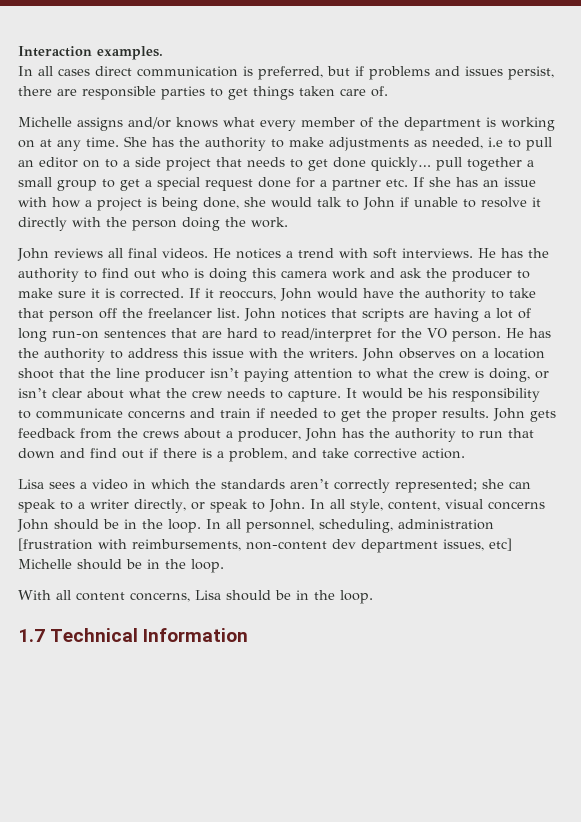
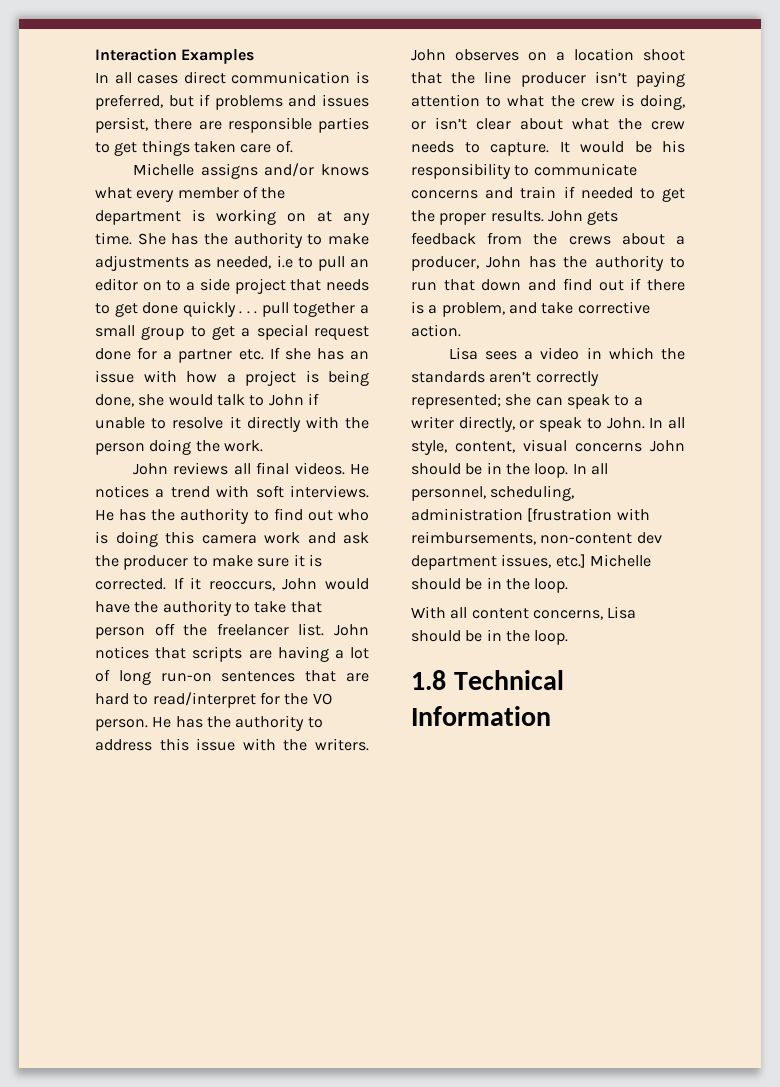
- Interaction examples.
+ Interaction Examples
- She has the authority to make adjustments as needed, i.e to pull an editor on to a side project that needs to get done quickly… pull together a small group to get a special request done for a partner etc. If she has an issue with how a project is being done, she would talk to John if unable to resolve it directly with the person doing the work.
+ She has the authority to make adjustments as needed, i.e to pull an editor on to a side project that needs to get done quickly . . . pull together a small group to get a special request done for a partner etc. If she has an issue with how a project is being done, she would talk to John if unable to resolve it directly with the person doing the work.
- In all personnel, scheduling, administration [frustration with reimbursements, non-content dev department issues, etc] Michelle should be in the loop.
+ In all personnel, scheduling, administration [frustration with reimbursements, non-content dev department issues, etc.] Michelle should be in the loop.
- 1.7 Technical Information
+ 1.8 Technical Information

